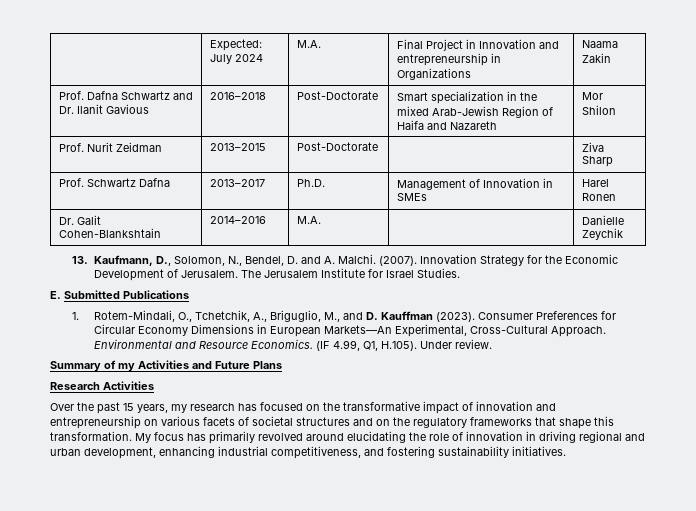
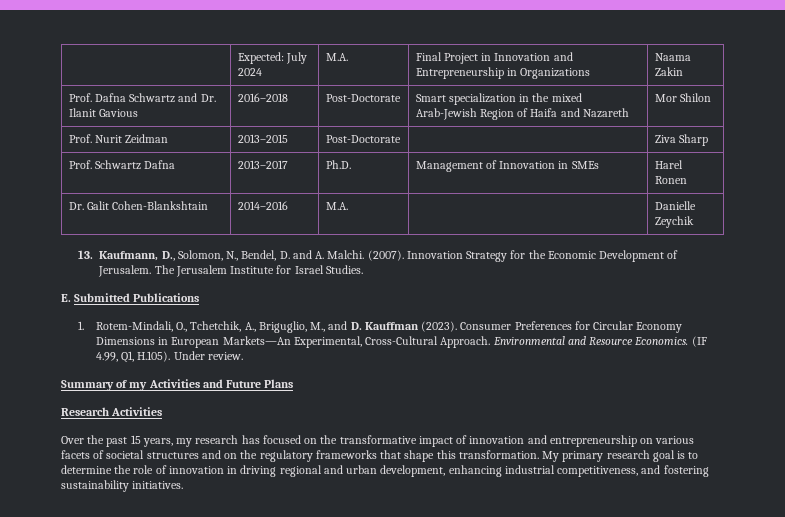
- | Expected: July 2024 | M.A. | Final Project in Innovation and entrepreneurship in Organizations | Naama Zakin
+ | Expected: July 2024 | M.A. | Final Project in Innovation and Entrepreneurship in Organizations | Naama Zakin
- My focus has primarily revolved around elucidating the role of innovation in driving regional and urban development, enhancing industrial competitiveness, and fostering sustainability initiatives.
+ My primary research goal is to determine the role of innovation in driving regional and urban development, enhancing industrial competitiveness, and fostering sustainability initiatives.

